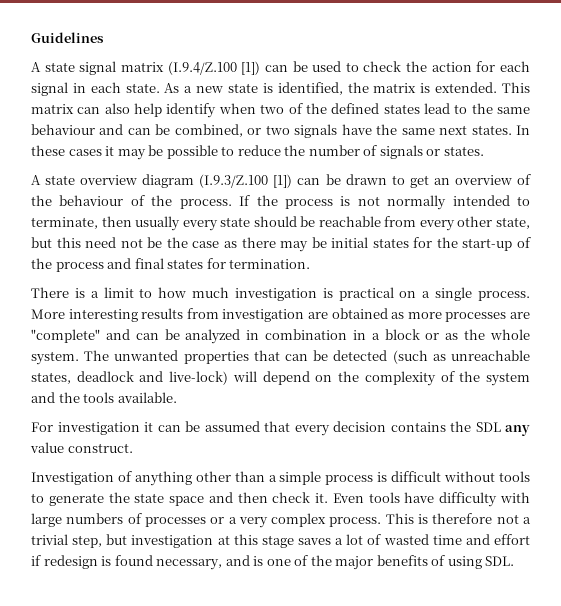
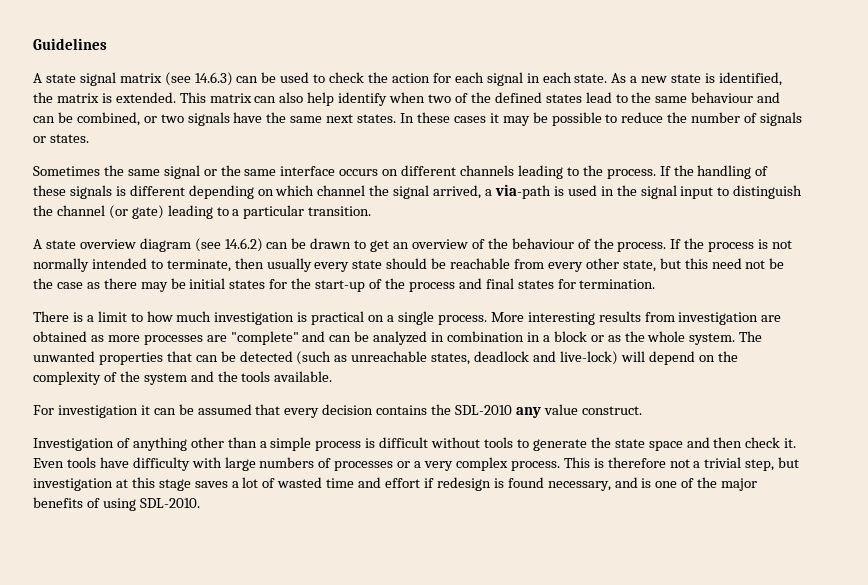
- A state signal matrix (I.9.4/Z.100 [1]) can be used to check the action for each signal in each state.
+ A state signal matrix (see 14.6.3) can be used to check the action for each signal in each state.
+ Sometimes the same signal or the same interface occurs on different channels leading to the process. If the handling of these signals is different depending on which channel the signal arrived, a via-path is used in the signal input to distinguish the channel (or gate) leading to a particular transition.
- A state overview diagram (I.9.3/Z.100 [1]) can be drawn to get an overview of the behaviour of the process.
+ A state overview diagram (see 14.6.2) can be drawn to get an overview of the behaviour of the process.
- For investigation it can be assumed that every decision contains the SDL any value construct.
+ For investigation it can be assumed that every decision contains the SDL-2010 any value construct.
- This is therefore not a trivial step, but investigation at this stage saves a lot of wasted time and effort if redesign is found necessary, and is one of the major benefits of using SDL.
+ This is therefore not a trivial step, but investigation at this stage saves a lot of wasted time and effort if redesign is found necessary, and is one of the major benefits of using SDL-2010.

